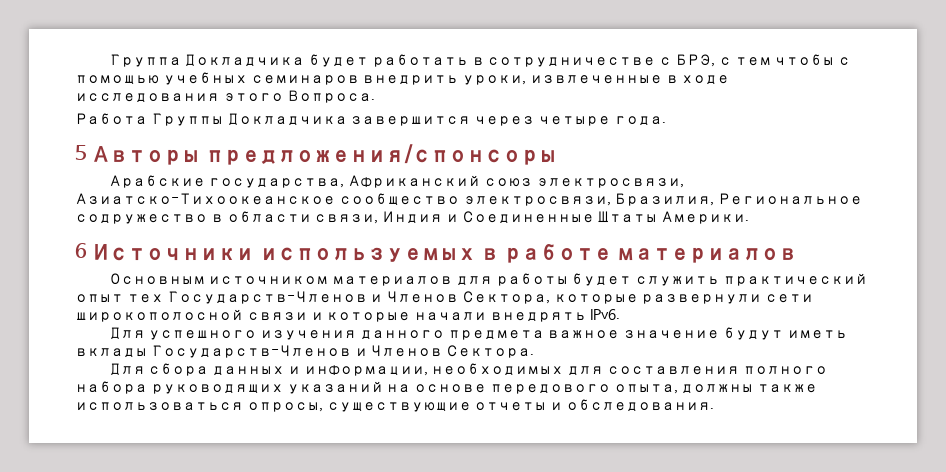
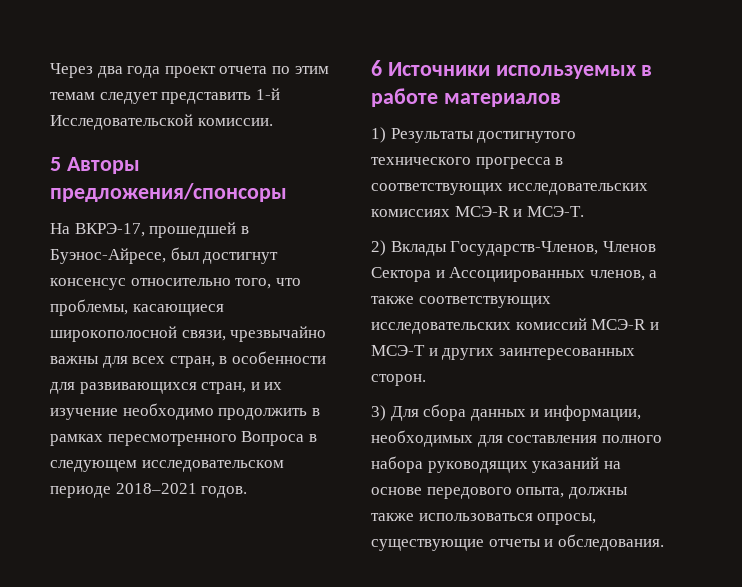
- Группа Докладчика будет работать в сотрудничестве с БРЭ, с тем чтобы с помощью учебных семинаров внедрить уроки, извлеченные в ходе исследования этого Вопроса.
- Работа Группы Докладчика завершится через четыре года.
+ Через два года проект отчета по этим темам следует представить 1-й Исследовательской комиссии.
  5 Авторы предложения/спонсоры
- Арабские государства, Африканский союз электросвязи, Азиатско-Тихоокеанское сообщество электросвязи, Бразилия, Региональное содружество в области связи, Индия и Соединенные Штаты Америки.
+ На ВКРЭ-17, прошедшей в Буэнос-Айресе, был достигнут консенсус относительно того, что проблемы, касающиеся широкополосной связи, чрезвычайно важны для всех стран, в особенности для развивающихся стран, и их изучение необходимо продолжить в рамках пересмотренного Вопроса в следующем исследовательском периоде 2018–2021 годов.
- Основным источником материалов для работы будет служить практический опыт тех Государств-Членов и Членов Сектора, которые развернули сети широкополосной связи и которые начали внедрять IPv6.
- Для успешного изучения данного предмета важное значение будут иметь вклады Государств-Членов и Членов Сектора.
- Для сбора данных и информации, необходимых для составления полного набора руководящих указаний на основе передового опыта, должны также использоваться опросы, существующие отчеты и обследования.
+ 1) Результаты достигнутого технического прогресса в соответствующих исследовательских комиссиях МСЭ-R и МСЭ-Т.
+ 2) Вклады Государств-Членов, Членов Сектора и Ассоциированных членов, а также соответствующих исследовательских комиссий МСЭ-R и МСЭ-Т и других заинтересованных сторон.
+ 3) Для сбора данных и информации, необходимых для составления полного набора руководящих указаний на основе передового опыта, должны также использоваться опросы, существующие отчеты и обследования.

